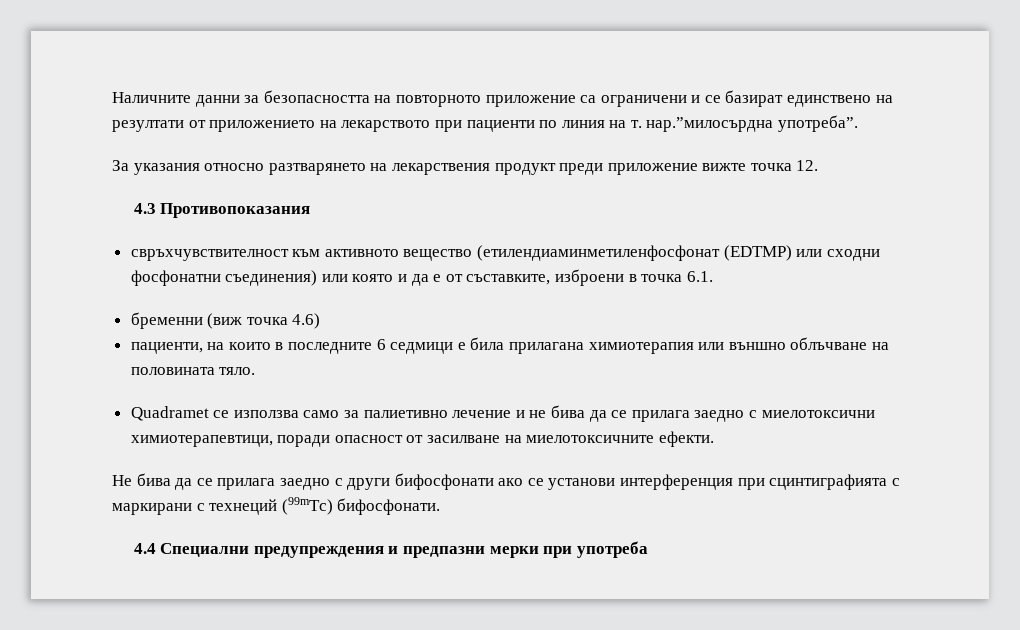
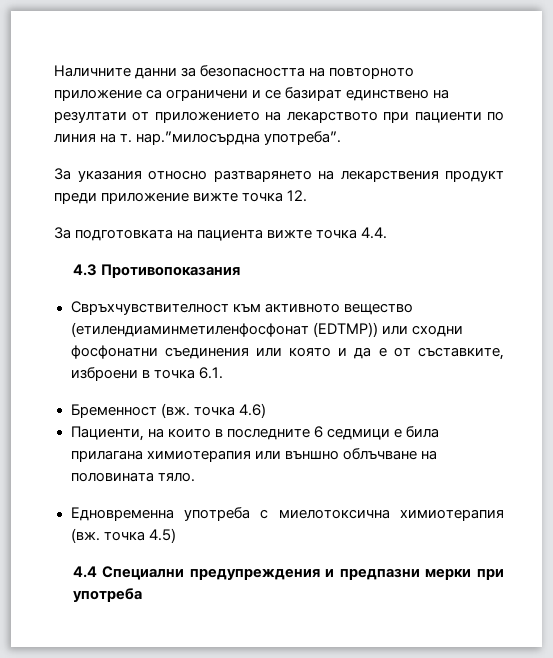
+ За подготовката на пациента вижте точка 4.4.
- свръхчувствителност към активното вещество (етилендиаминметиленфосфонат (EDTMP) или сходни фосфонатни съединения) или която и да е от съставките, изброени в точка 6.1.
+ Свръхчувствителност към активното вещество (етилендиаминметиленфосфонат (EDTMP)) или сходни фосфонатни съединения или която и да е от съставките, изброени в точка 6.1.
- бременни (виж точка 4.6)
+ Бременност (вж. точка 4.6)
- пациенти, на които в последните 6 седмици е била прилагана химиотерапия или външно облъчване на половината тяло.
+ Пациенти, на които в последните 6 седмици е била прилагана химиотерапия или външно облъчване на половината тяло.
- Quadramet се използва само за палиетивно лечение и не бива да се прилага заедно с миелотоксични химиотерапевтици, поради опасност от засилване на миелотоксичните ефекти.
- Не бива да се прилага заедно с други бифосфонати ако се установи интерференция при сцинтиграфията с маркирани с технеций (99mTc) бифосфонати.
+ Едновременна употреба с миелотоксична химиотерапия (вж. точка 4.5)

